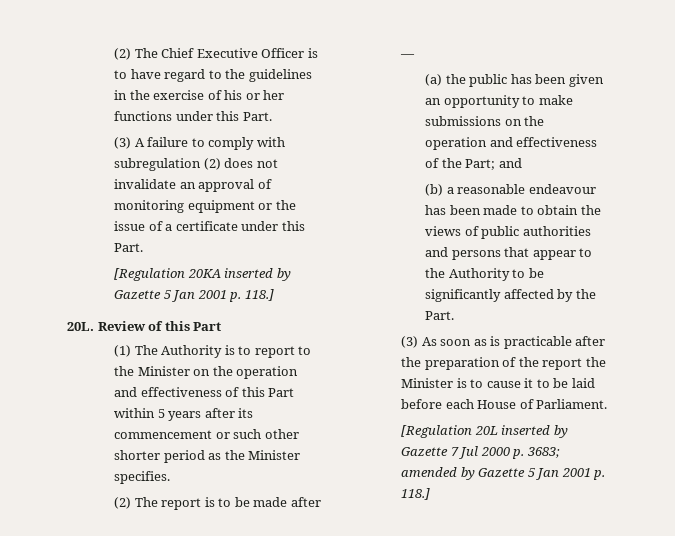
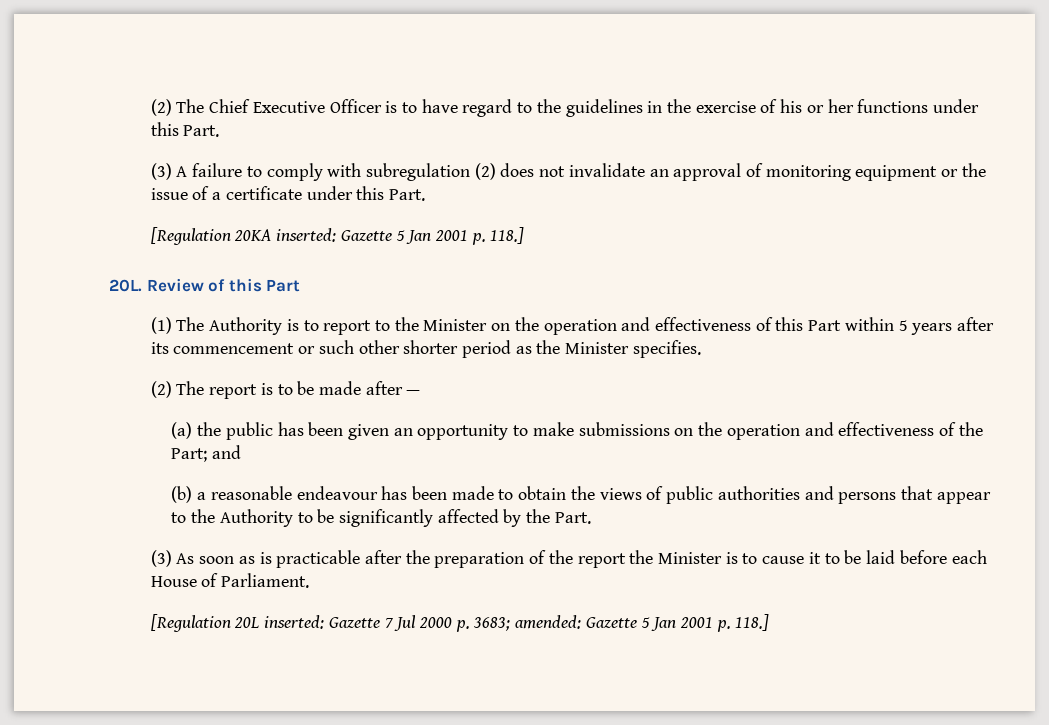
- [Regulation 20KA inserted by Gazette 5 Jan 2001 p. 118.]
+ [Regulation 20KA inserted: Gazette 5 Jan 2001 p. 118.]
- [Regulation 20L inserted by Gazette 7 Jul 2000 p. 3683; amended by Gazette 5 Jan 2001 p. 118.]
+ [Regulation 20L inserted: Gazette 7 Jul 2000 p. 3683; amended: Gazette 5 Jan 2001 p. 118.]

